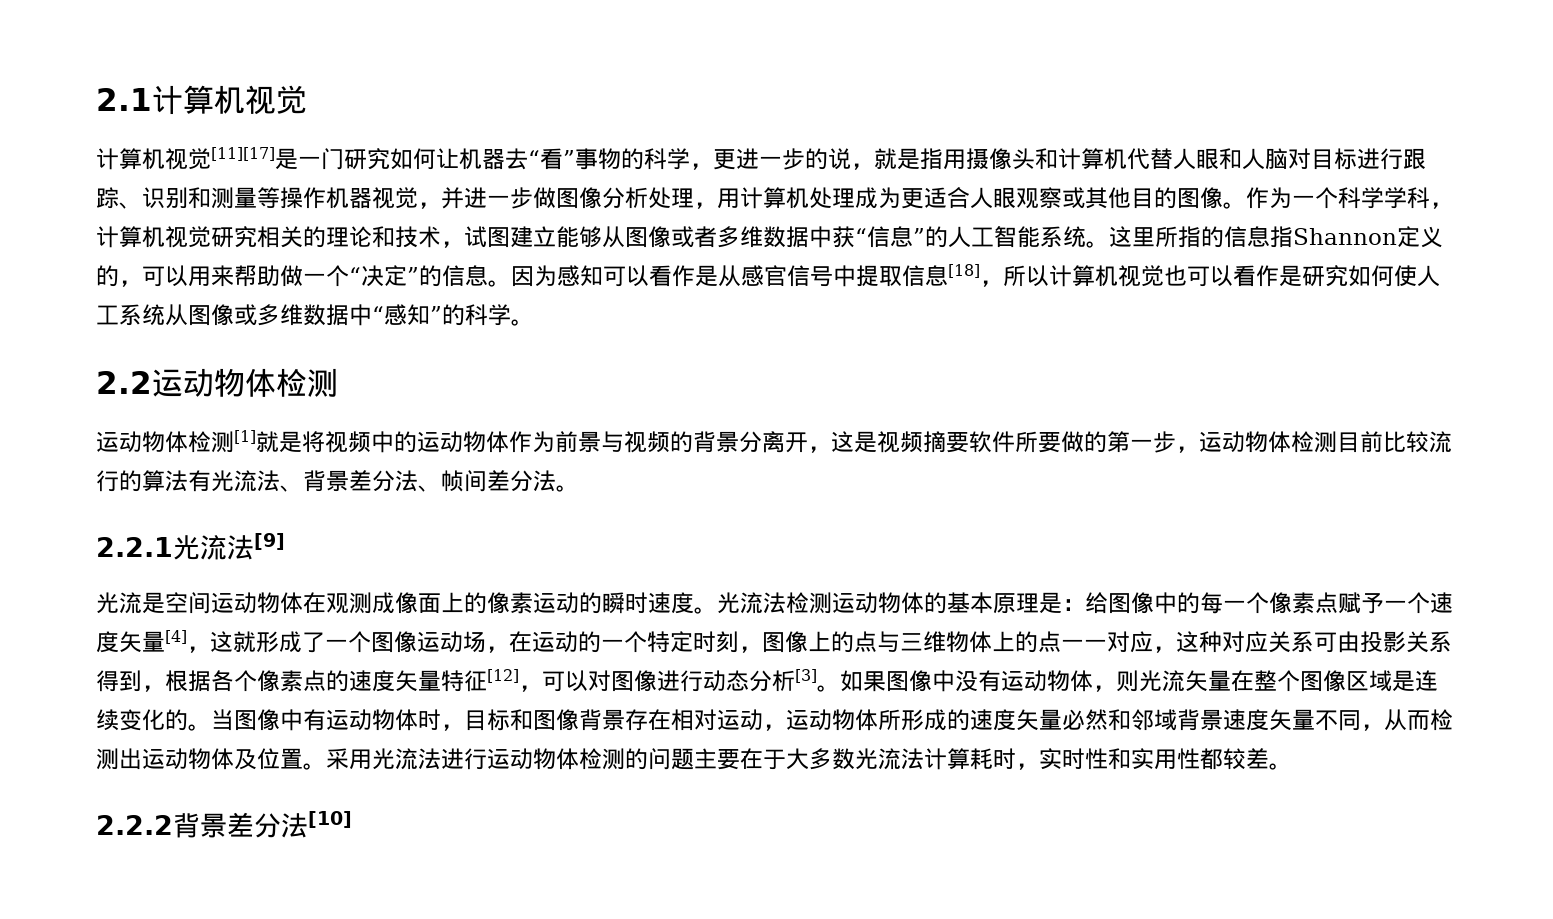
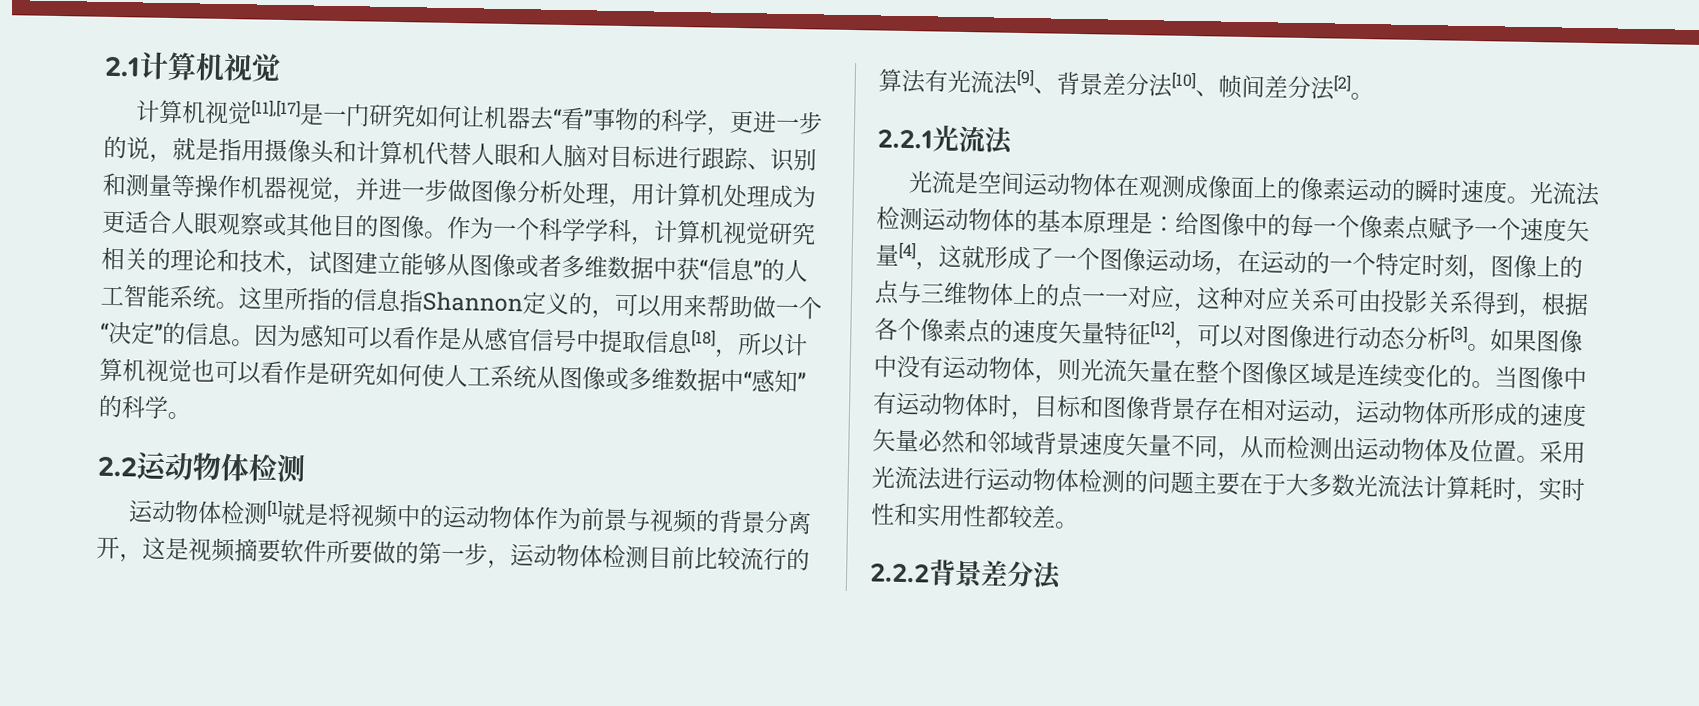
- 计算机视觉[11][17]是一门研究如何让机器去“看”事物的科学，更进一步的说，就是指用摄像头和计算机代替人眼和人脑对目标进行跟踪、识别和测量等操作机器视觉，并进一步做图像分析处理，用计算机处理成为更适合人眼观察或其他目的图像。
+ 计算机视觉[11],[17]是一门研究如何让机器去“看”事物的科学，更进一步的说，就是指用摄像头和计算机代替人眼和人脑对目标进行跟踪、识别和测量等操作机器视觉，并进一步做图像分析处理，用计算机处理成为更适合人眼观察或其他目的图像。
- 运动物体检测[1]就是将视频中的运动物体作为前景与视频的背景分离开，这是视频摘要软件所要做的第一步，运动物体检测目前比较流行的算法有光流法、背景差分法、帧间差分法。
+ 运动物体检测[1]就是将视频中的运动物体作为前景与视频的背景分离开，这是视频摘要软件所要做的第一步，运动物体检测目前比较流行的算法有光流法[9]、背景差分法[10]、帧间差分法[2]。
- 2.2.1光流法[9]
+ 2.2.1光流法
- 2.2.2背景差分法[10]
+ 2.2.2背景差分法

